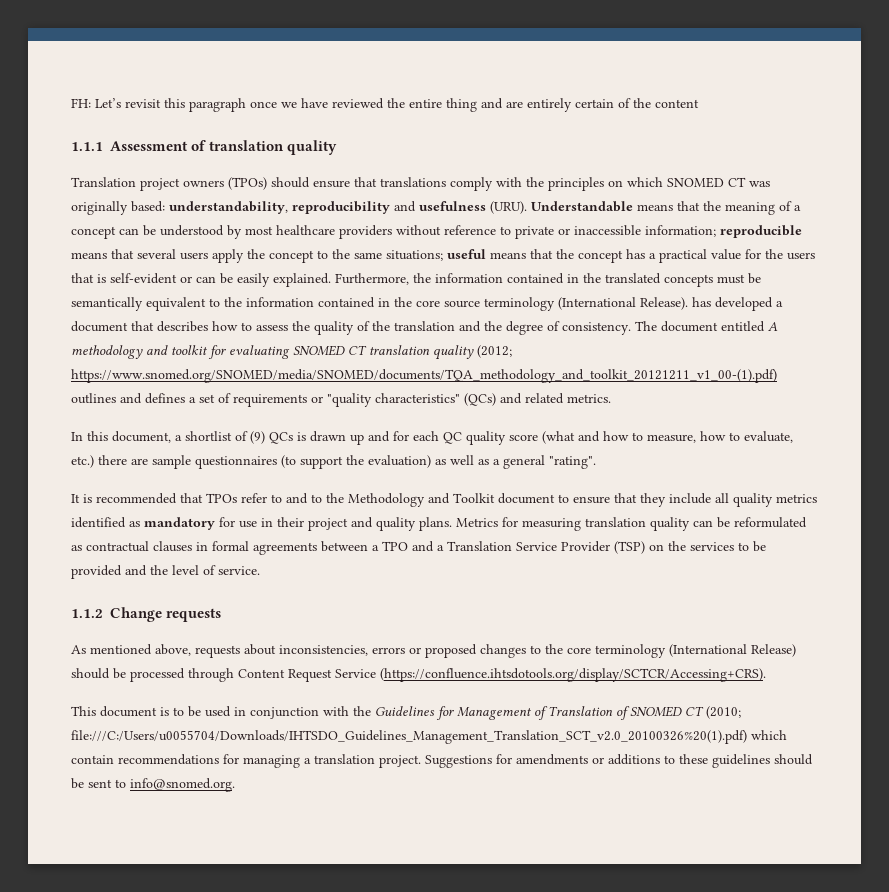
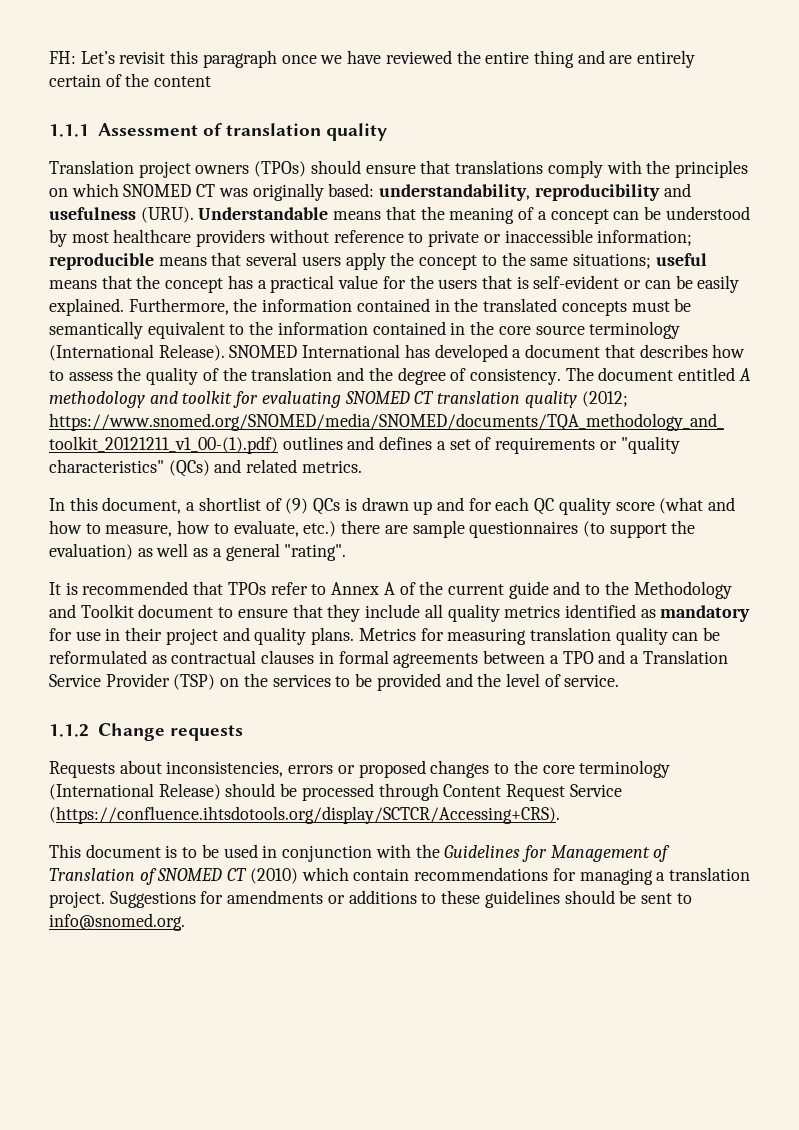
- Furthermore, the information contained in the translated concepts must be semantically equivalent to the information contained in the core source terminology (International Release). has developed a document that describes how to assess the quality of the translation and the degree of consistency.
+ Furthermore, the information contained in the translated concepts must be semantically equivalent to the information contained in the core source terminology (International Release). SNOMED International has developed a document that describes how to assess the quality of the translation and the degree of consistency.
- It is recommended that TPOs refer to and to the Methodology and Toolkit document to ensure that they include all quality metrics identified as mandatory for use in their project and quality plans.
+ It is recommended that TPOs refer to Annex A of the current guide and to the Methodology and Toolkit document to ensure that they include all quality metrics identified as mandatory for use in their project and quality plans.
- As mentioned above, requests about inconsistencies, errors or proposed changes to the core terminology (International Release) should be processed through Content Request Service (https://confluence.ihtsdotools.org/display/SCTCR/Accessing+CRS).
+ Requests about inconsistencies, errors or proposed changes to the core terminology (International Release) should be processed through Content Request Service (https://confluence.ihtsdotools.org/display/SCTCR/Accessing+CRS).
- This document is to be used in conjunction with the Guidelines for Management of Translation of SNOMED CT (2010; file:///C:/Users/u0055704/Downloads/IHTSDO_Guidelines_Management_Translation_SCT_v2.0_20100326%20(1).pdf) which contain recommendations for managing a translation project.
+ This document is to be used in conjunction with the Guidelines for Management of Translation of SNOMED CT (2010) which contain recommendations for managing a translation project.

